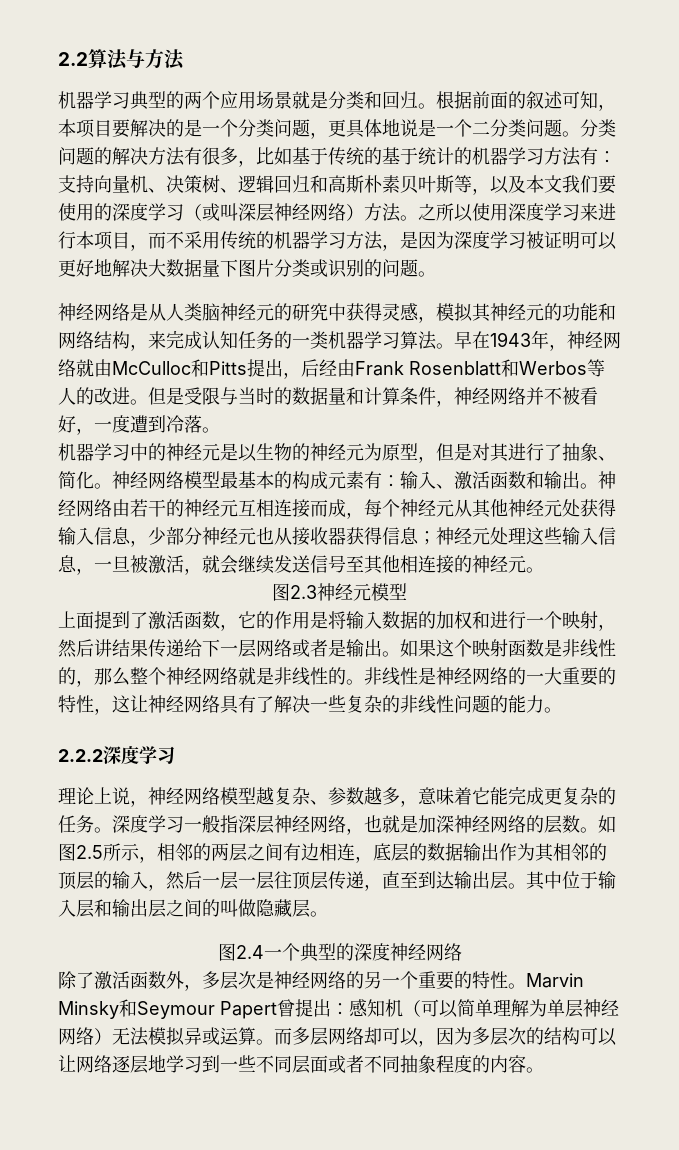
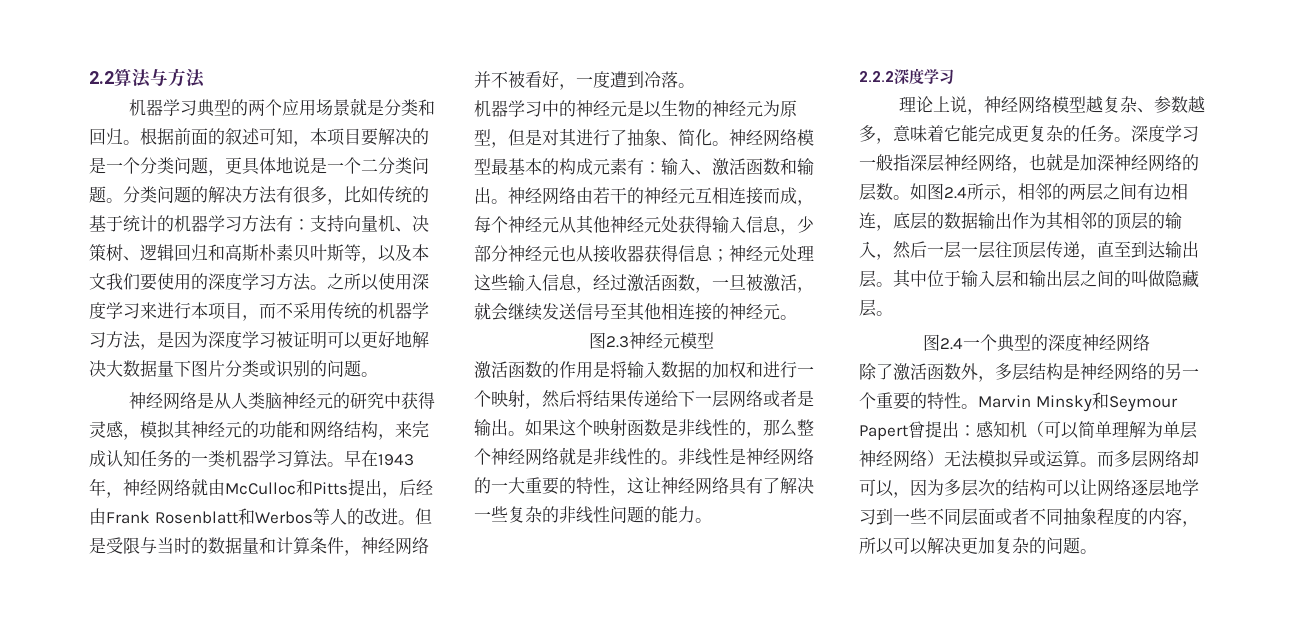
- 分类问题的解决方法有很多，比如基于传统的基于统计的机器学习方法有：支持向量机、决策树、逻辑回归和高斯朴素贝叶斯等，以及本文我们要使用的深度学习（或叫深层神经网络）方法。
+ 分类问题的解决方法有很多，比如传统的基于统计的机器学习方法有：支持向量机、决策树、逻辑回归和高斯朴素贝叶斯等，以及本文我们要使用的深度学习方法。
- 神经网络由若干的神经元互相连接而成，每个神经元从其他神经元处获得输入信息，少部分神经元也从接收器获得信息；神经元处理这些输入信息，一旦被激活，就会继续发送信号至其他相连接的神经元。
+ 神经网络由若干的神经元互相连接而成，每个神经元从其他神经元处获得输入信息，少部分神经元也从接收器获得信息；神经元处理这些输入信息，经过激活函数，一旦被激活，就会继续发送信号至其他相连接的神经元。
- 上面提到了激活函数，它的作用是将输入数据的加权和进行一个映射，然后讲结果传递给下一层网络或者是输出。
+ 激活函数的作用是将输入数据的加权和进行一个映射，然后将结果传递给下一层网络或者是输出。
- 如图2.5所示，相邻的两层之间有边相连，底层的数据输出作为其相邻的顶层的输入，然后一层一层往顶层传递，直至到达输出层。
+ 如图2.4所示，相邻的两层之间有边相连，底层的数据输出作为其相邻的顶层的输入，然后一层一层往顶层传递，直至到达输出层。
- 除了激活函数外，多层次是神经网络的另一个重要的特性。
+ 除了激活函数外，多层结构是神经网络的另一个重要的特性。
- 而多层网络却可以，因为多层次的结构可以让网络逐层地学习到一些不同层面或者不同抽象程度的内容。
+ 而多层网络却可以，因为多层次的结构可以让网络逐层地学习到一些不同层面或者不同抽象程度的内容，所以可以解决更加复杂的问题。

